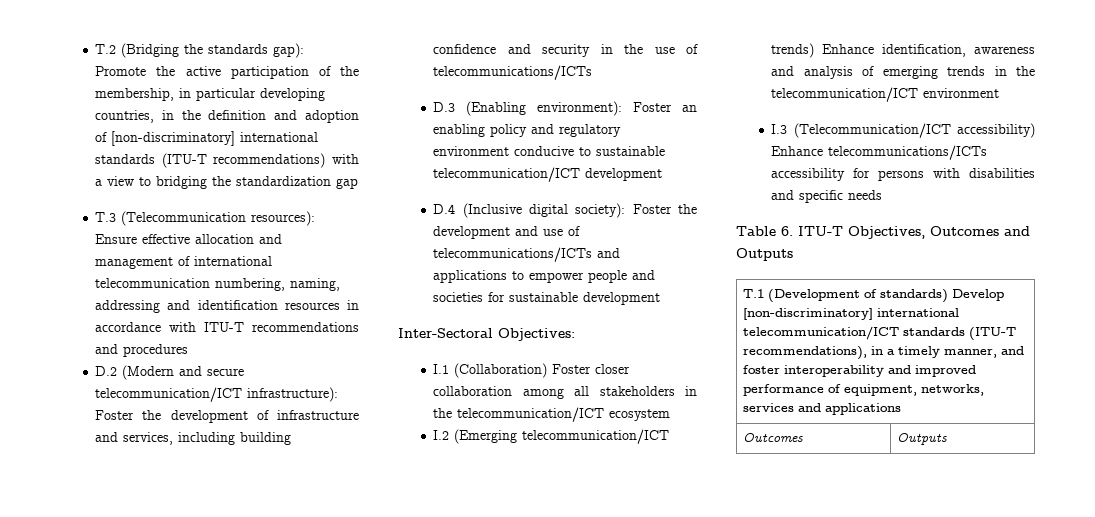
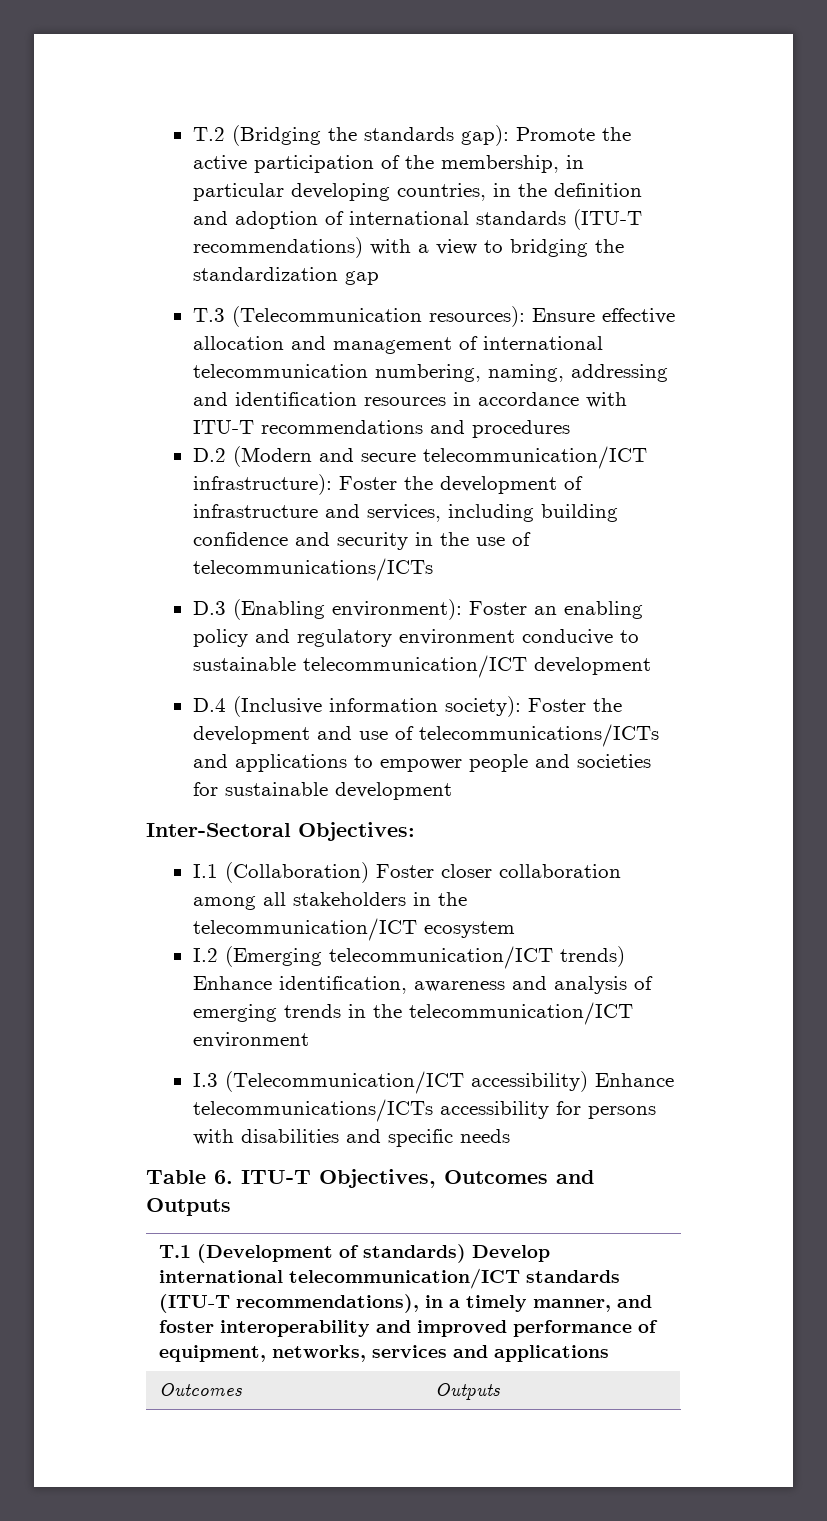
- T.2 (Bridging the standards gap): Promote the active participation of the membership, in particular developing countries, in the definition and adoption of [non-discriminatory] international standards (ITU-T recommendations) with a view to bridging the standardization gap
+ T.2 (Bridging the standards gap): Promote the active participation of the membership, in particular developing countries, in the definition and adoption of international standards (ITU-T recommendations) with a view to bridging the standardization gap
- D.4 (Inclusive digital society): Foster the development and use of telecommunications/ICTs and applications to empower people and societies for sustainable development
+ D.4 (Inclusive information society): Foster the development and use of telecommunications/ICTs and applications to empower people and societies for sustainable development
- T.1 (Development of standards) Develop [non-discriminatory] international telecommunication/ICT standards (ITU-T recommendations), in a timely manner, and foster interoperability and improved performance of equipment, networks, services and applications
+ T.1 (Development of standards) Develop international telecommunication/ICT standards (ITU-T recommendations), in a timely manner, and foster interoperability and improved performance of equipment, networks, services and applications

